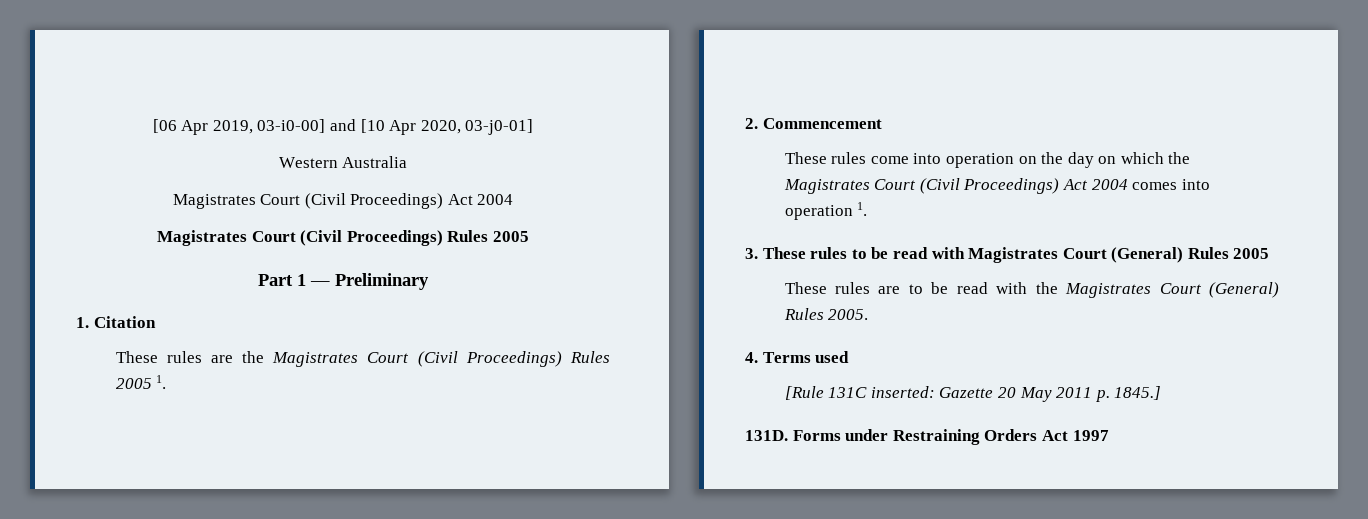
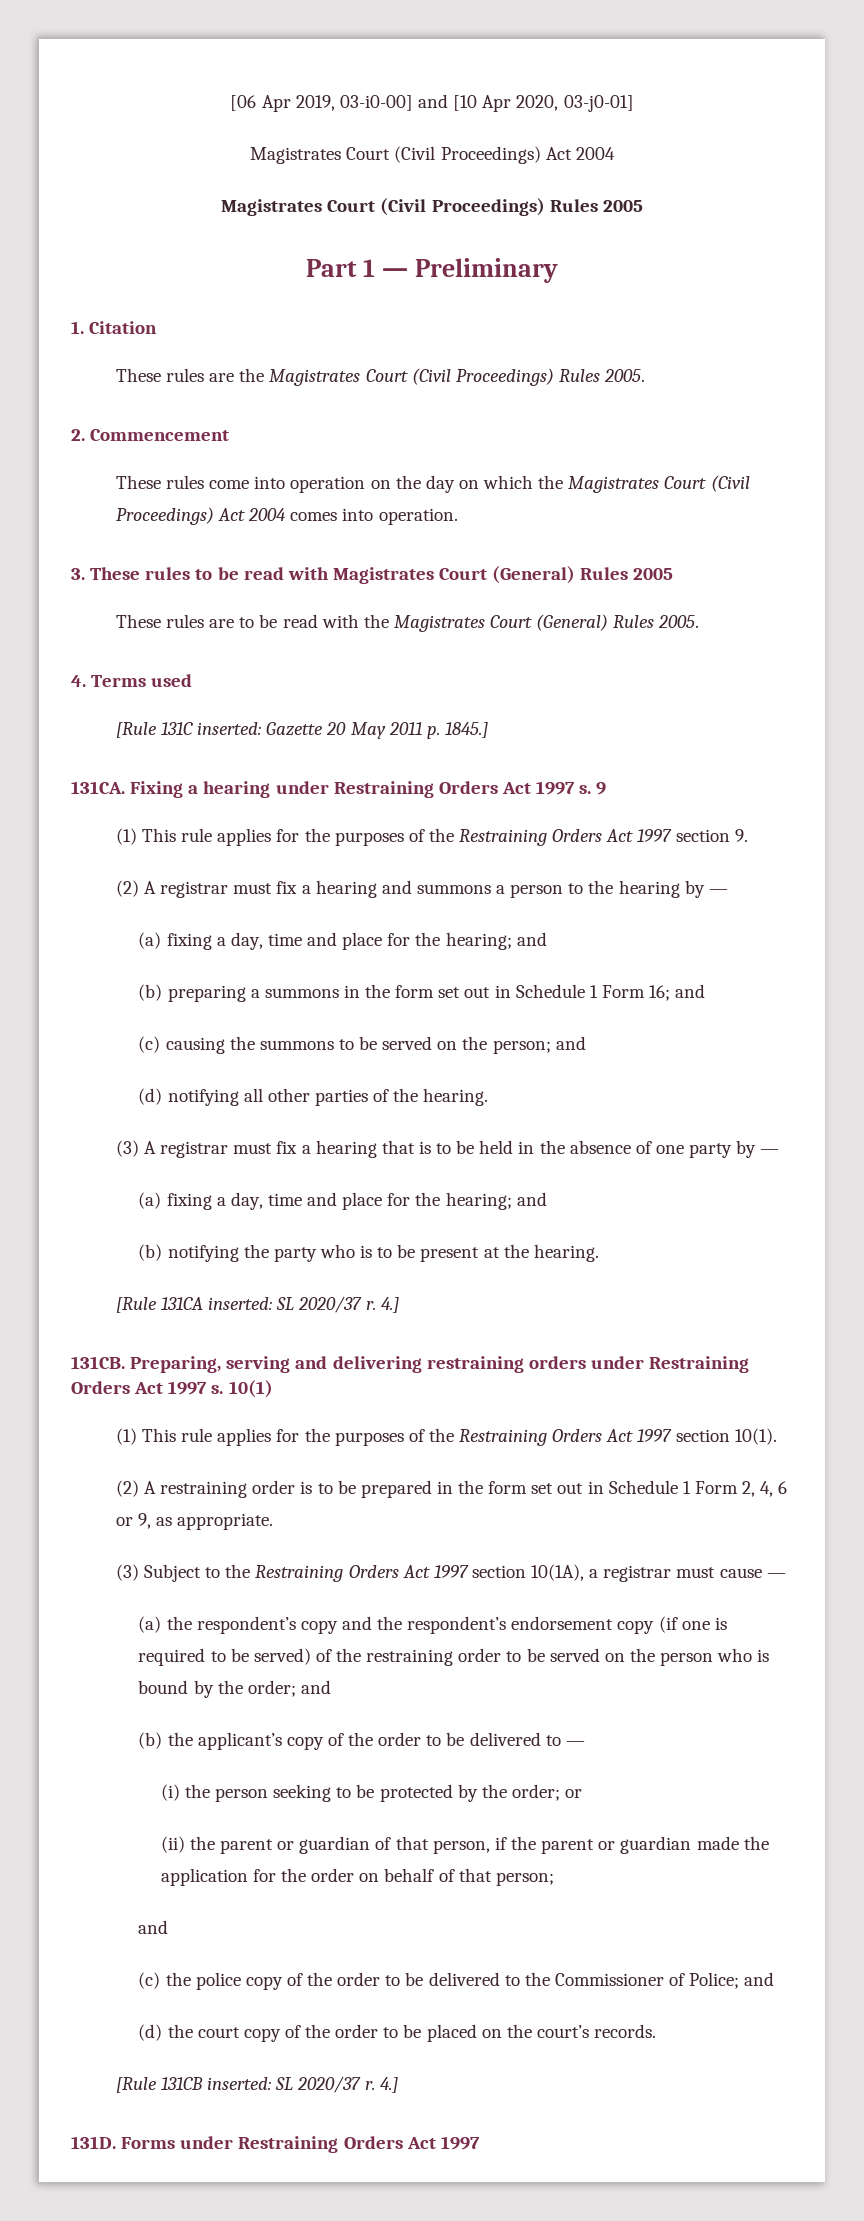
- Western Australia
- These rules are the Magistrates Court (Civil Proceedings) Rules 2005 1.
+ These rules are the Magistrates Court (Civil Proceedings) Rules 2005.
- These rules come into operation on the day on which the Magistrates Court (Civil Proceedings) Act 2004 comes into operation 1.
+ These rules come into operation on the day on which the Magistrates Court (Civil Proceedings) Act 2004 comes into operation.
+ 131CA. Fixing a hearing under Restraining Orders Act 1997 s. 9
+ (1) This rule applies for the purposes of the Restraining Orders Act 1997 section 9.
+ (2) A registrar must fix a hearing and summons a person to the hearing by —
+ (a) fixing a day, time and place for the hearing; and
+ (b) preparing a summons in the form set out in Schedule 1 Form 16; and
+ (c) causing the summons to be served on the person; and
+ (d) notifying all other parties of the hearing.
+ (3) A registrar must fix a hearing that is to be held in the absence of one party by —
+ (a) fixing a day, time and place for the hearing; and
+ (b) notifying the party who is to be present at the hearing.
+ [Rule 131CA inserted: SL 2020/37 r. 4.]
+ 131CB. Preparing, serving and delivering restraining orders under Restraining Orders Act 1997 s. 10(1)
+ (1) This rule applies for the purposes of the Restraining Orders Act 1997 section 10(1).
+ (2) A restraining order is to be prepared in the form set out in Schedule 1 Form 2, 4, 6 or 9, as appropriate.
+ (3) Subject to the Restraining Orders Act 1997 section 10(1A), a registrar must cause —
+ (a) the respondent’s copy and the respondent’s endorsement copy (if one is required to be served) of the restraining order to be served on the person who is bound by the order; and
+ (b) the applicant’s copy of the order to be delivered to —
+ (i) the person seeking to be protected by the order; or
+ (ii) the parent or guardian of that person, if the parent or guardian made the application for the order on behalf of that person;
+ and
+ (c) the police copy of the order to be delivered to the Commissioner of Police; and
+ (d) the court copy of the order to be placed on the court’s records.
+ [Rule 131CB inserted: SL 2020/37 r. 4.]

